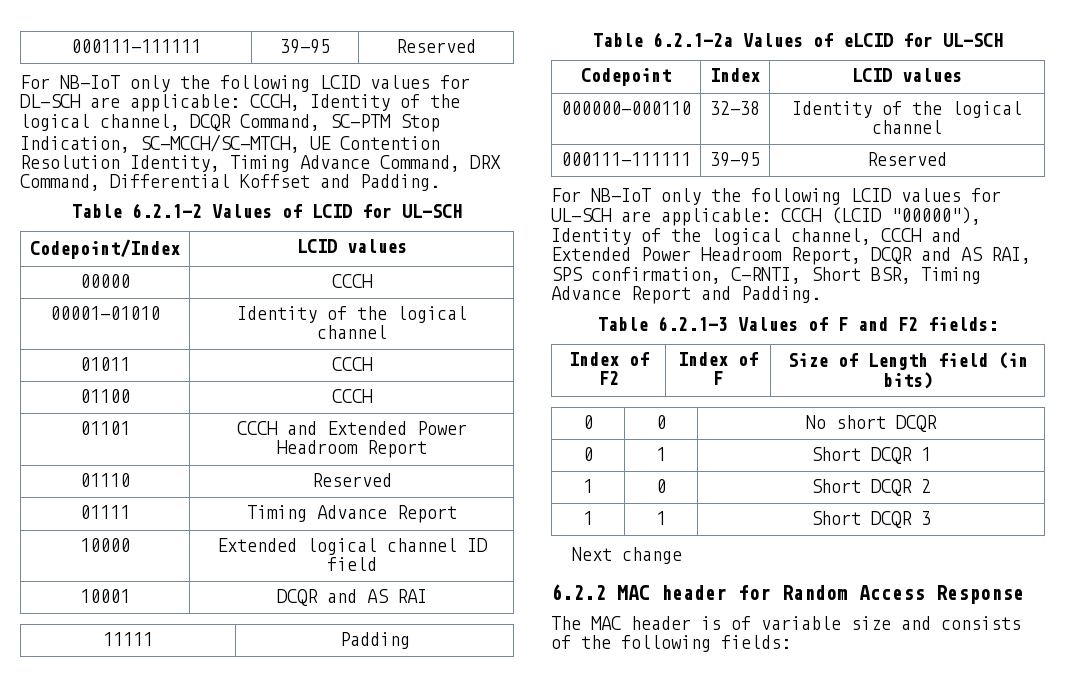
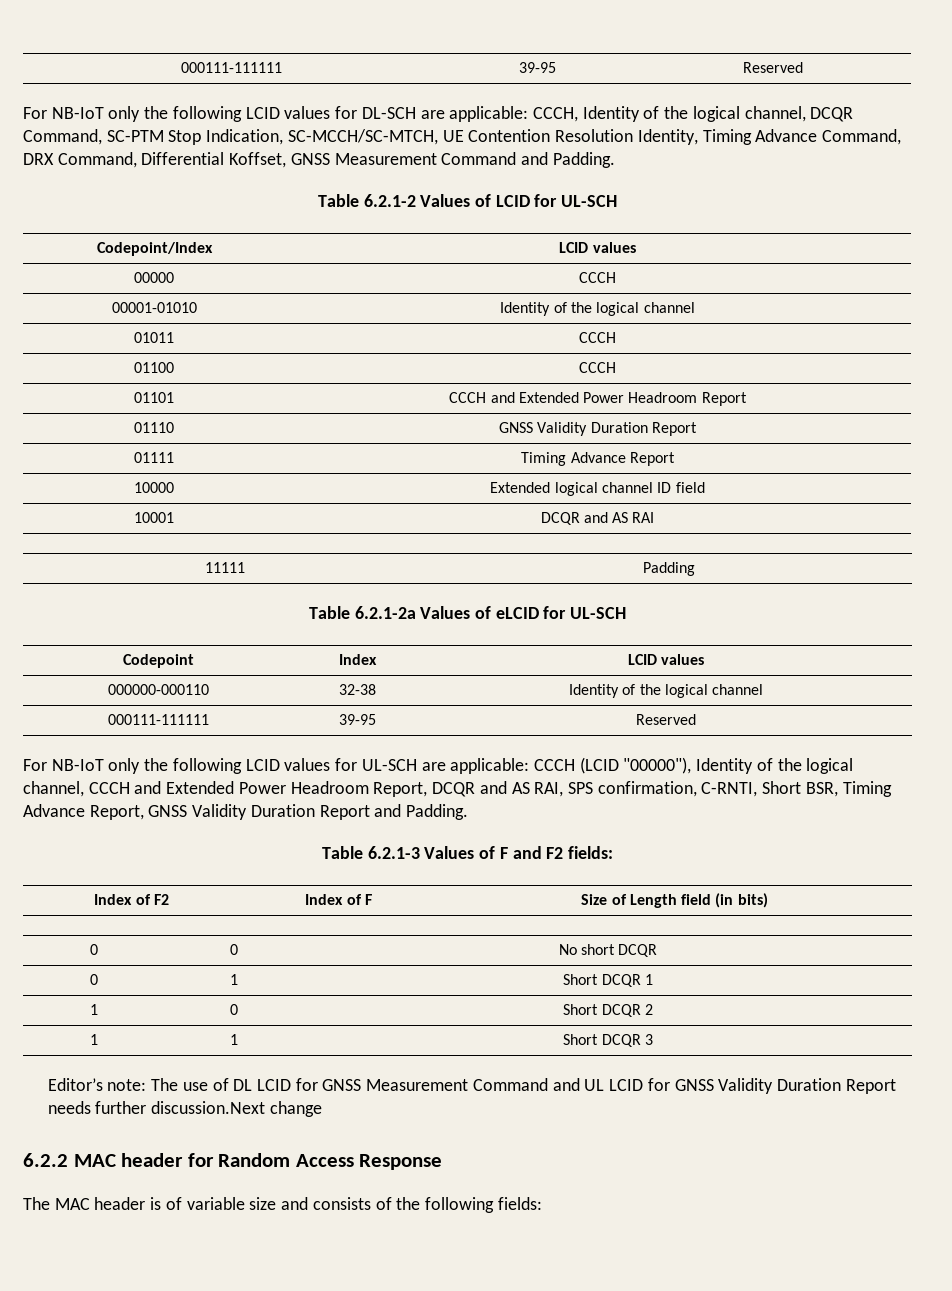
- For NB-IoT only the following LCID values for DL-SCH are applicable: CCCH, Identity of the logical channel, DCQR Command, SC-PTM Stop Indication, SC-MCCH/SC-MTCH, UE Contention Resolution Identity, Timing Advance Command, DRX Command, Differential Koffset and Padding.
+ For NB-IoT only the following LCID values for DL-SCH are applicable: CCCH, Identity of the logical channel, DCQR Command, SC-PTM Stop Indication, SC-MCCH/SC-MTCH, UE Contention Resolution Identity, Timing Advance Command, DRX Command, Differential Koffset, GNSS Measurement Command and Padding.
- 01110 | Reserved
+ 01110 | GNSS Validity Duration Report
- For NB-IoT only the following LCID values for UL-SCH are applicable: CCCH (LCID "00000"), Identity of the logical channel, CCCH and Extended Power Headroom Report, DCQR and AS RAI, SPS confirmation, C-RNTI, Short BSR, Timing Advance Report and Padding.
+ For NB-IoT only the following LCID values for UL-SCH are applicable: CCCH (LCID "00000"), Identity of the logical channel, CCCH and Extended Power Headroom Report, DCQR and AS RAI, SPS confirmation, C-RNTI, Short BSR, Timing Advance Report, GNSS Validity Duration Report and Padding.
- Next change
+ Editor’s note: The use of DL LCID for GNSS Measurement Command and UL LCID for GNSS Validity Duration Report needs further discussion.Next change

